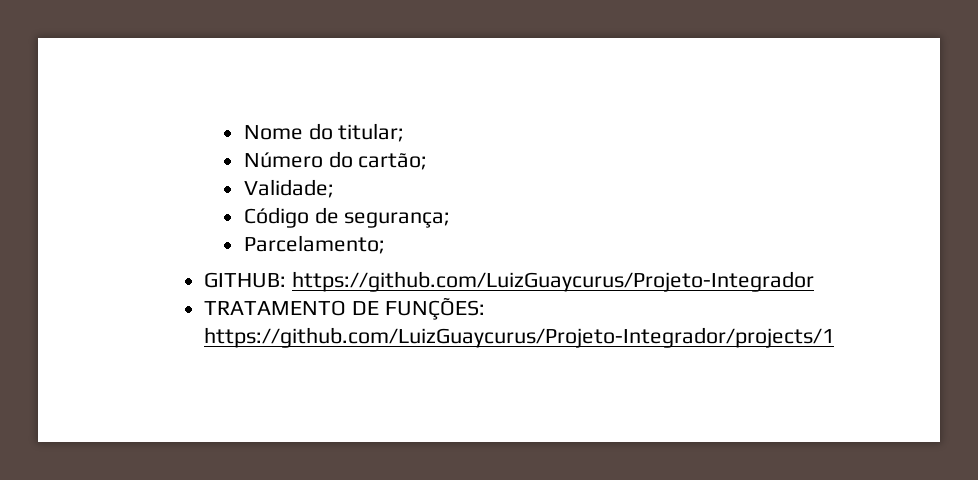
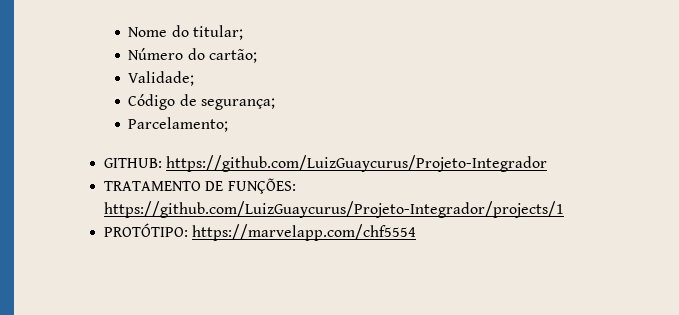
+ PROTÓTIPO: https://marvelapp.com/chf5554

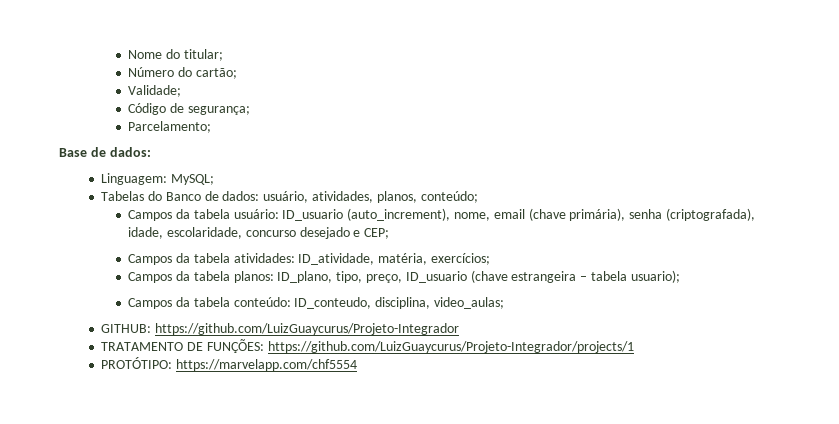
+ Base de dados:
+ Linguagem: MySQL;
+ Tabelas do Banco de dados: usuário, atividades, planos, conteúdo;
+ Campos da tabela usuário: ID_usuario (auto_increment), nome, email (chave primária), senha (criptografada), idade, escolaridade, concurso desejado e CEP;
+ Campos da tabela atividades: ID_atividade, matéria, exercícios;
+ Campos da tabela planos: ID_plano, tipo, preço, ID_usuario (chave estrangeira – tabela usuario);
+ Campos da tabela conteúdo: ID_conteudo, disciplina, video_aulas;

